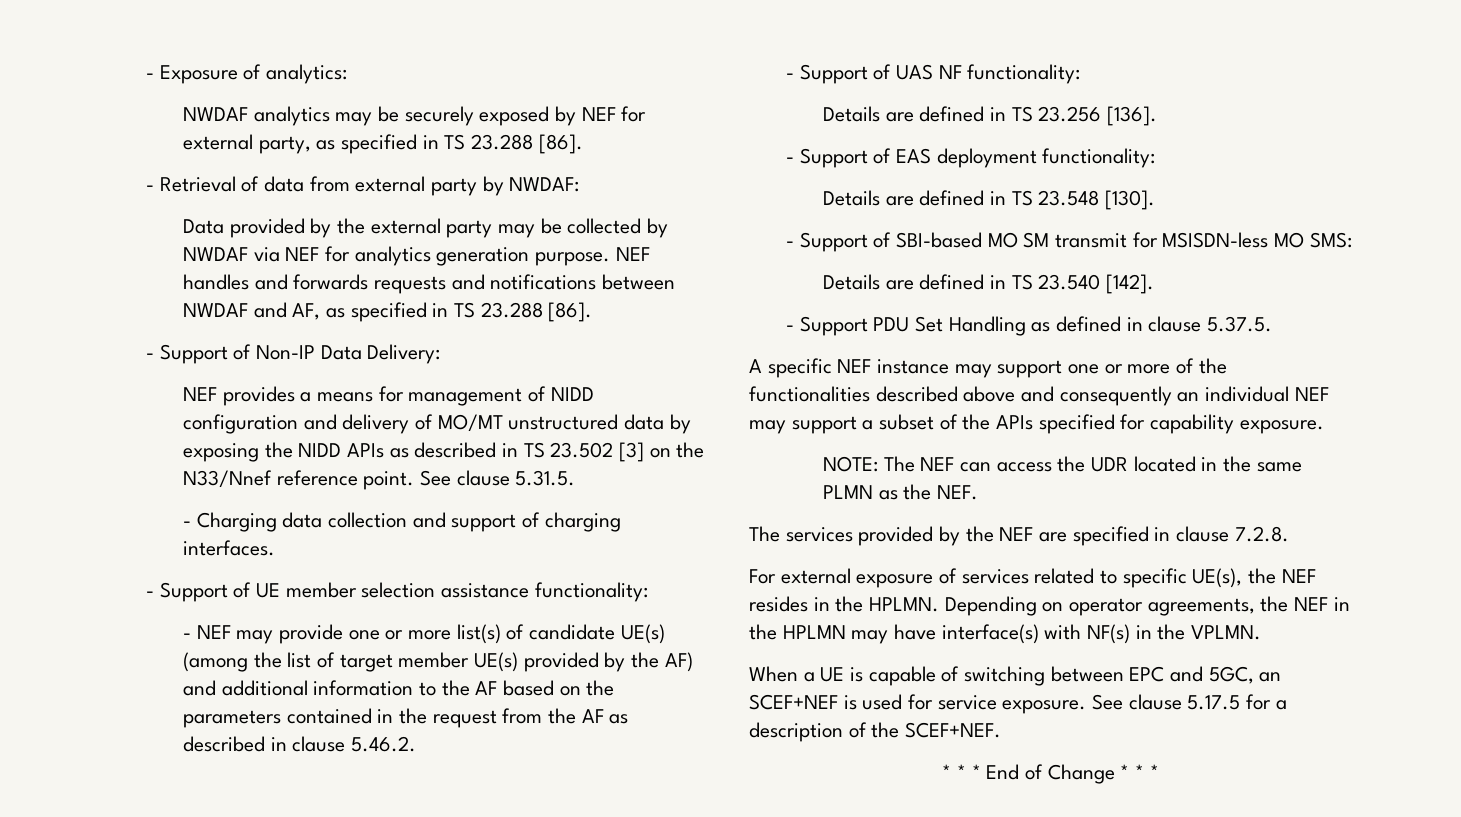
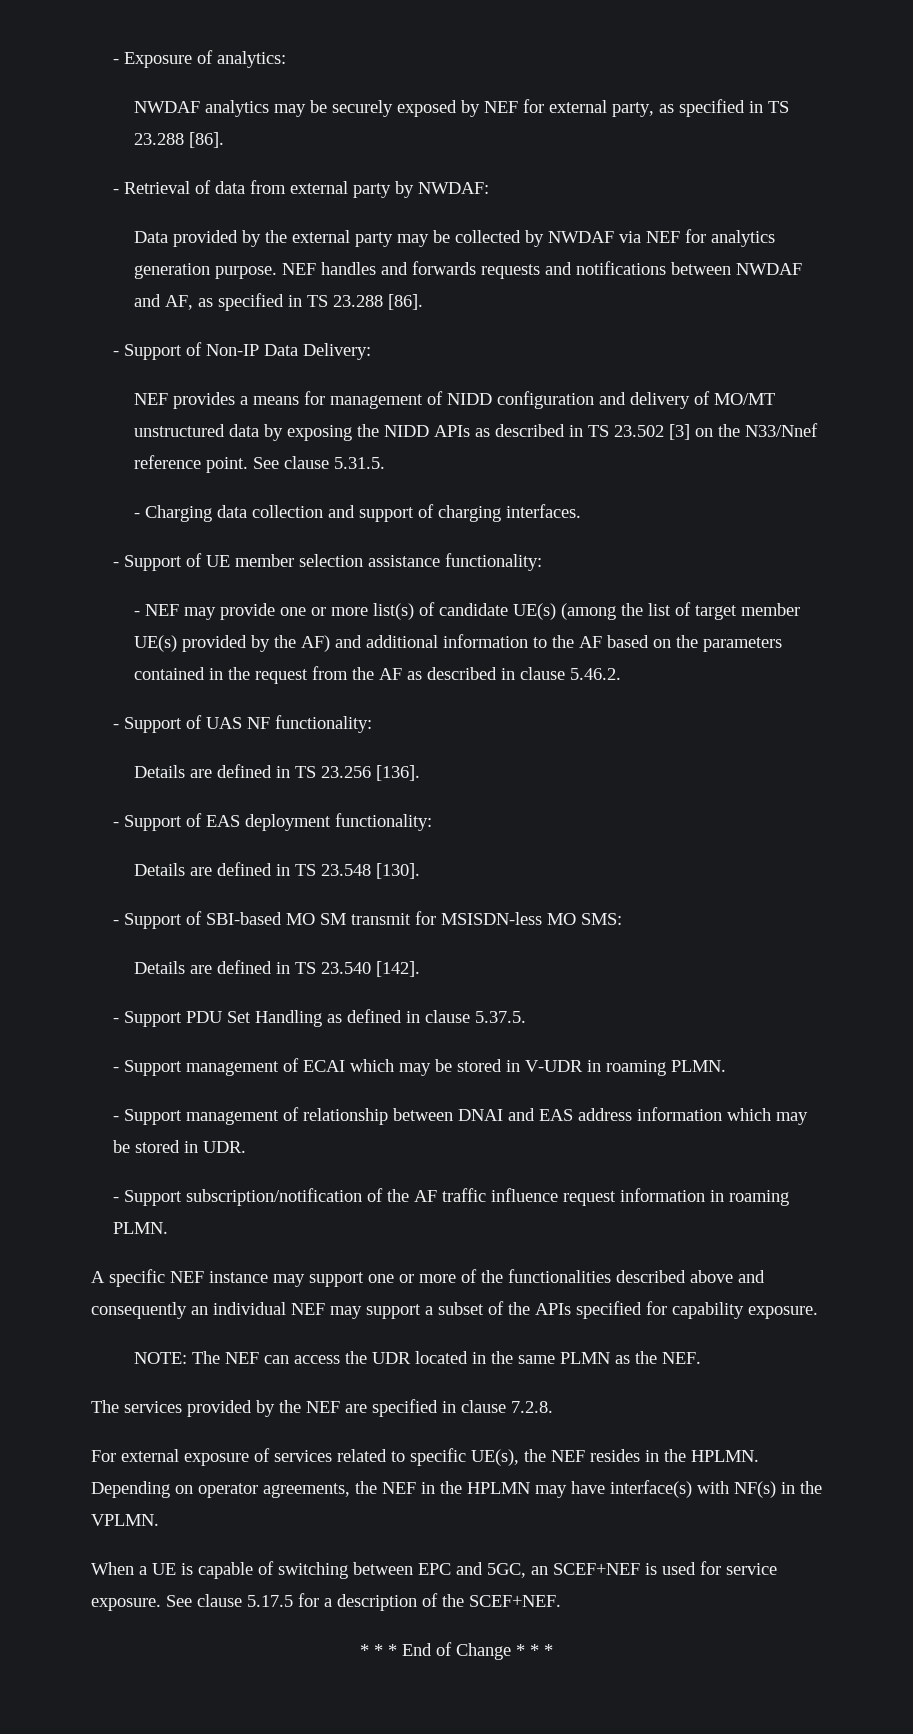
+ - Support management of ECAI which may be stored in V-UDR in roaming PLMN.
+ - Support management of relationship between DNAI and EAS address information which may be stored in UDR.
+ - Support subscription/notification of the AF traffic influence request information in roaming PLMN.

